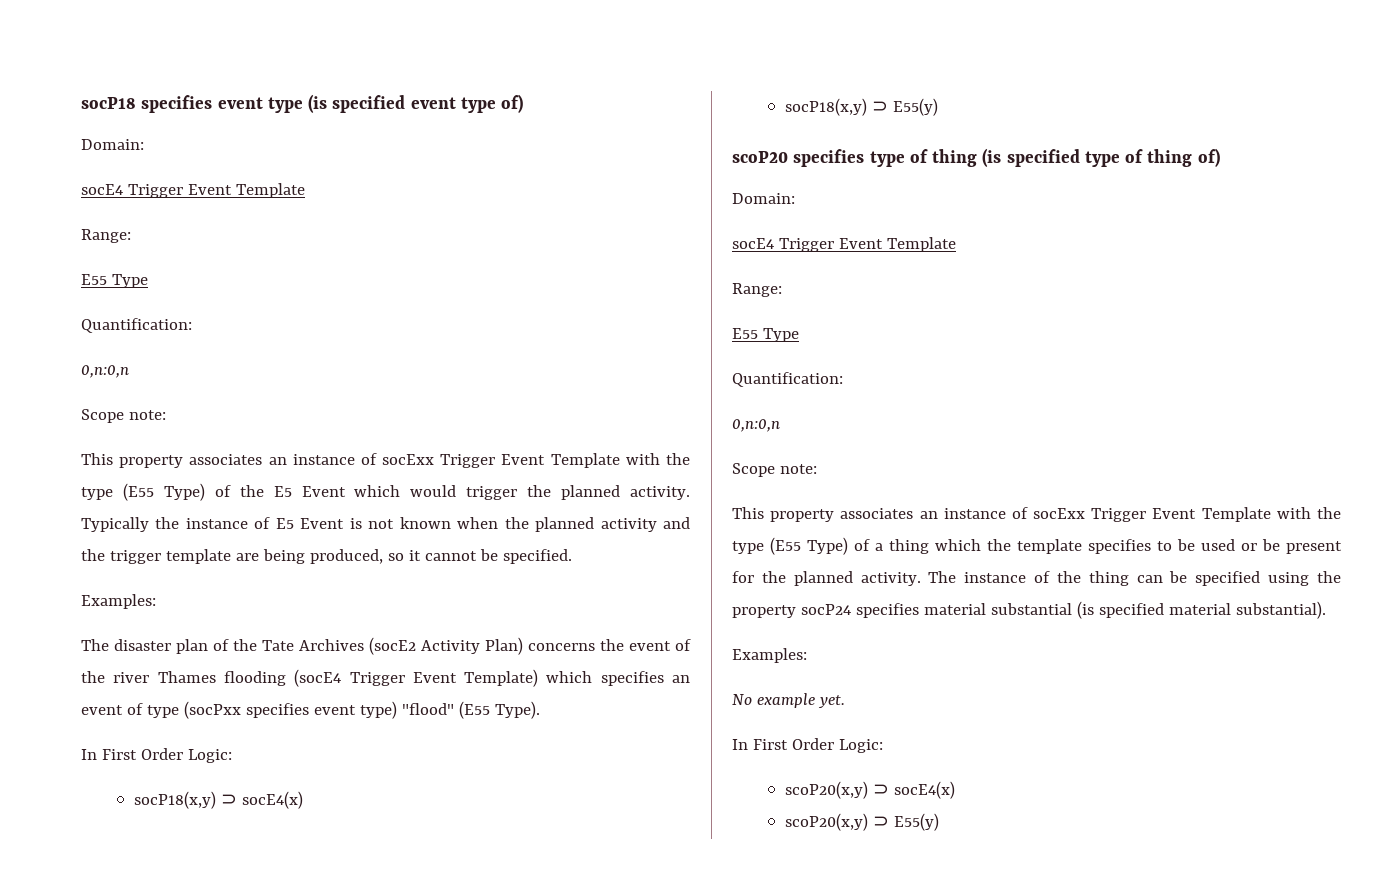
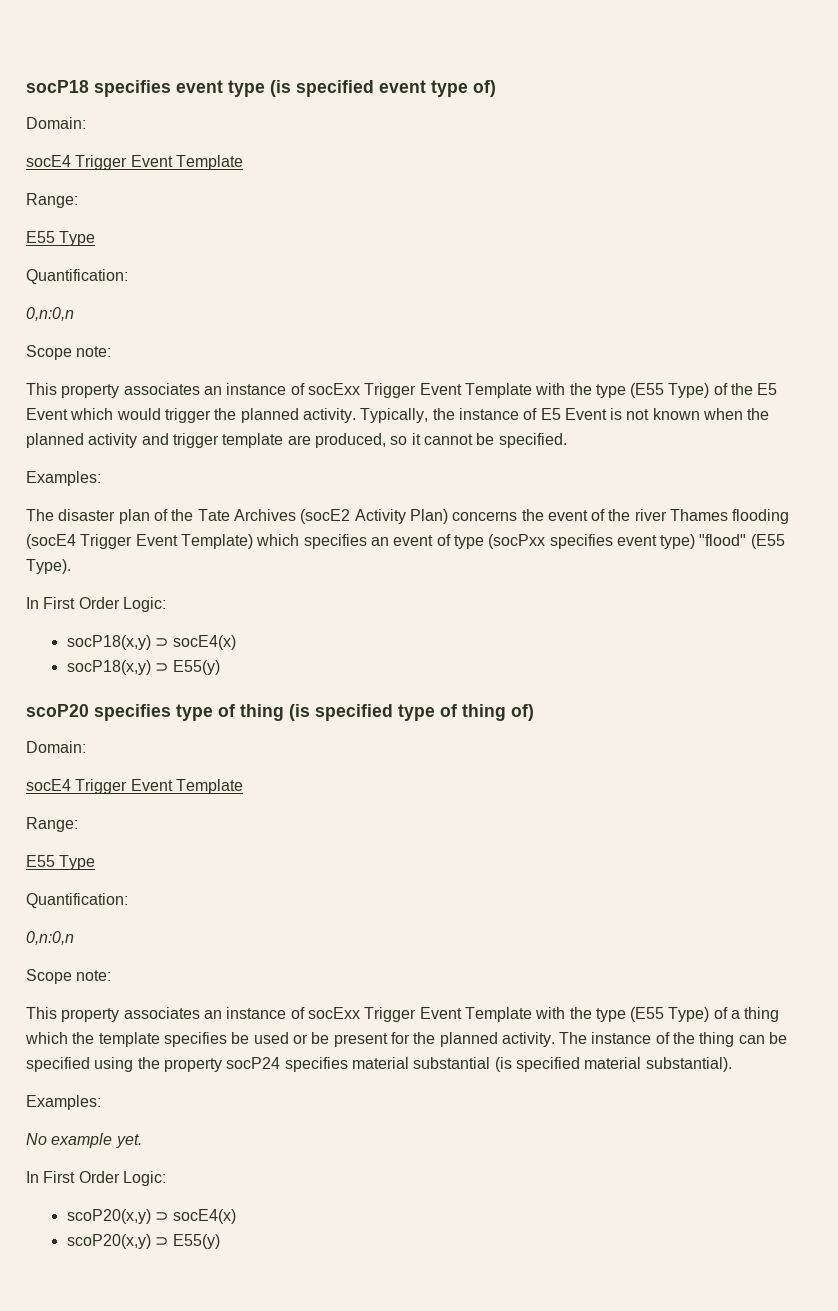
- Typically the instance of E5 Event is not known when the planned activity and the trigger template are being produced, so it cannot be specified.
+ Typically, the instance of E5 Event is not known when the planned activity and trigger template are produced, so it cannot be specified.
- This property associates an instance of socExx Trigger Event Template with the type (E55 Type) of a thing which the template specifies to be used or be present for the planned activity.
+ This property associates an instance of socExx Trigger Event Template with the type (E55 Type) of a thing which the template specifies be used or be present for the planned activity.

